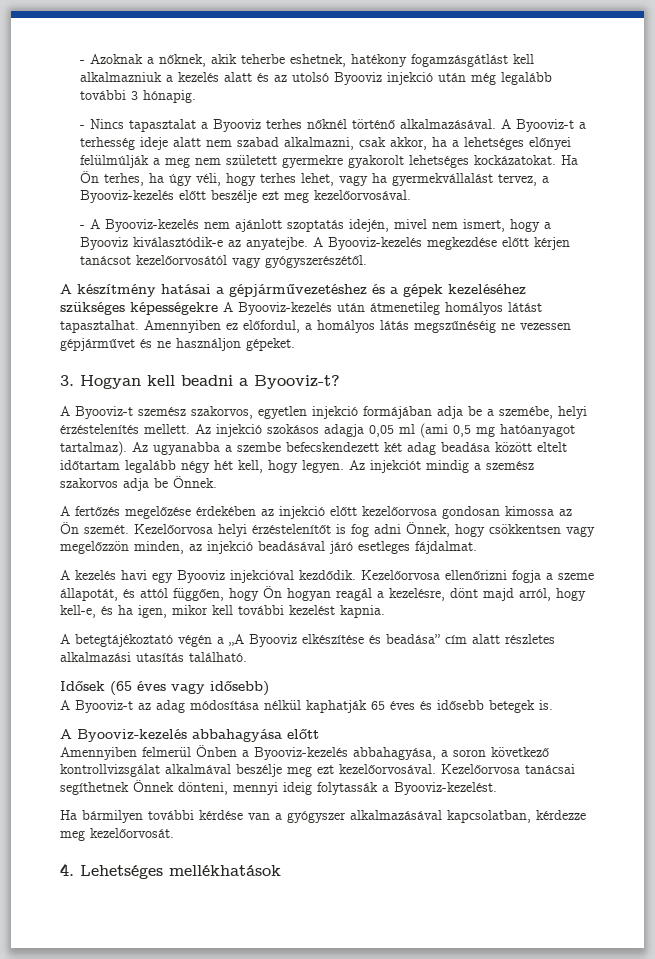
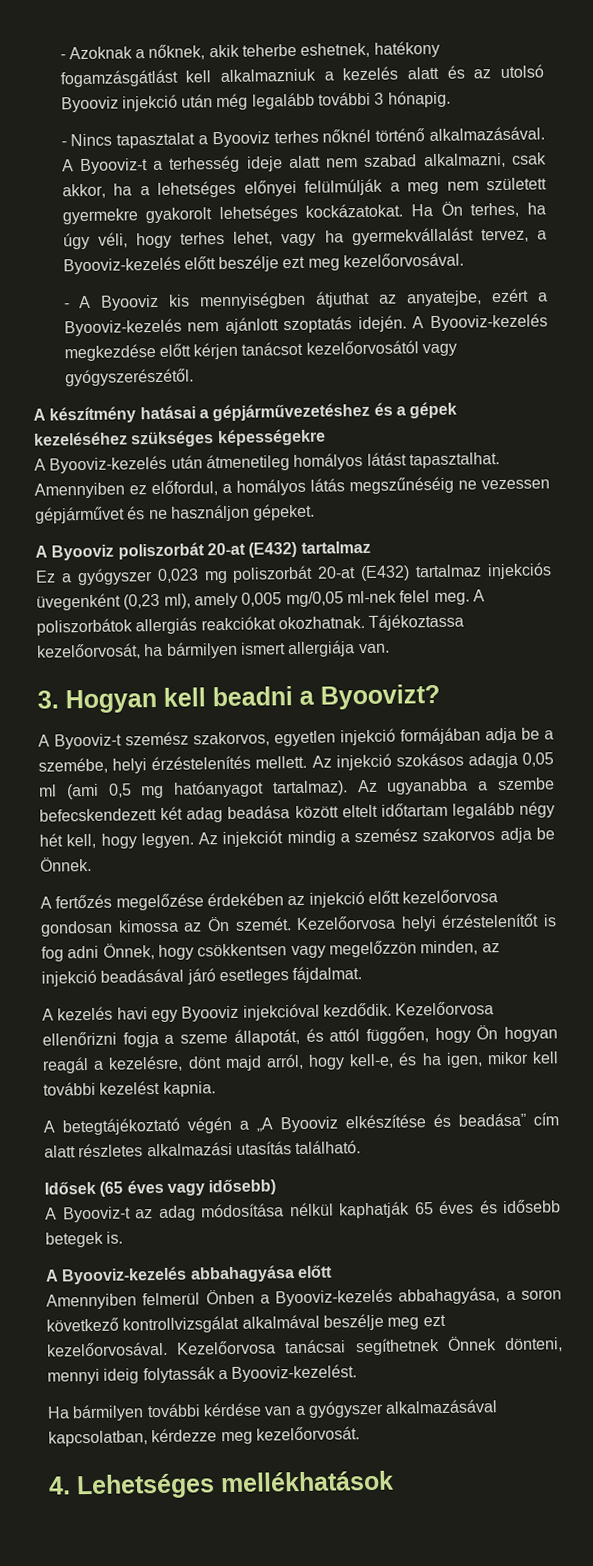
- - A Byooviz-kezelés nem ajánlott szoptatás idején, mivel nem ismert, hogy a Byooviz kiválasztódik-e az anyatejbe.
+ - A Byooviz kis mennyiségben átjuthat az anyatejbe, ezért a Byooviz-kezelés nem ajánlott szoptatás idején.
- A készítmény hatásai a gépjárművezetéshez és a gépek kezeléséhez szükséges képességekre A Byooviz-kezelés után átmenetileg homályos látást tapasztalhat.
+ A készítmény hatásai a gépjárművezetéshez és a gépek kezeléséhez szükséges képességekre
+ A Byooviz-kezelés után átmenetileg homályos látást tapasztalhat.
+ A Byooviz poliszorbát 20-at (E432) tartalmaz
+ Ez a gyógyszer 0,023 mg poliszorbát 20-at (E432) tartalmaz injekciós üvegenként (0,23 ml), amely 0,005 mg/0,05 ml-nek felel meg. A poliszorbátok allergiás reakciókat okozhatnak. Tájékoztassa kezelőorvosát, ha bármilyen ismert allergiája van.
- 3. Hogyan kell beadni a Byooviz-t?
+ 3. Hogyan kell beadni a Byoovizt?

